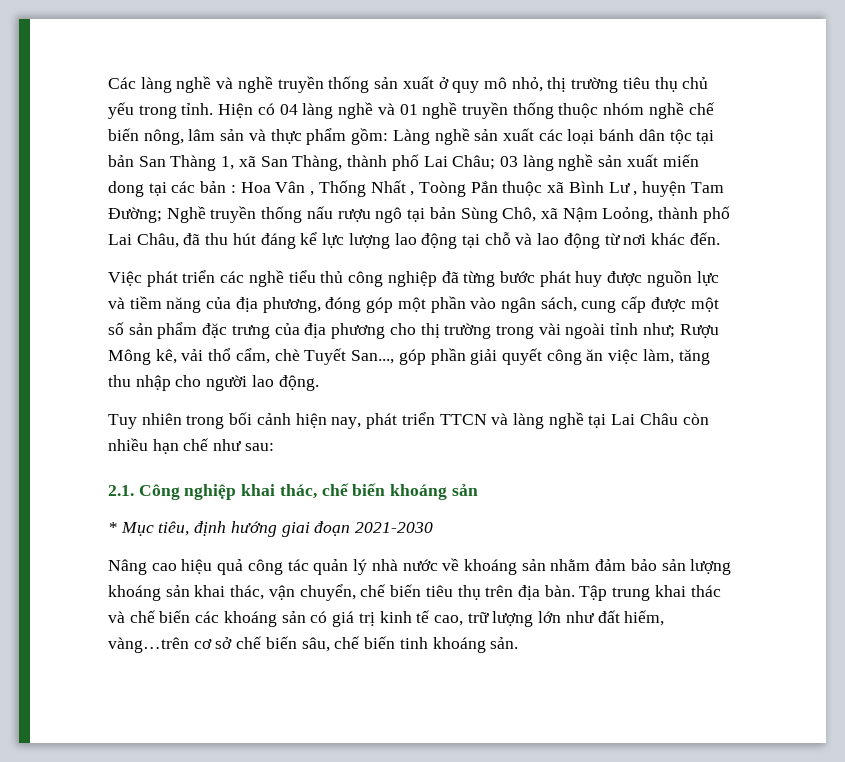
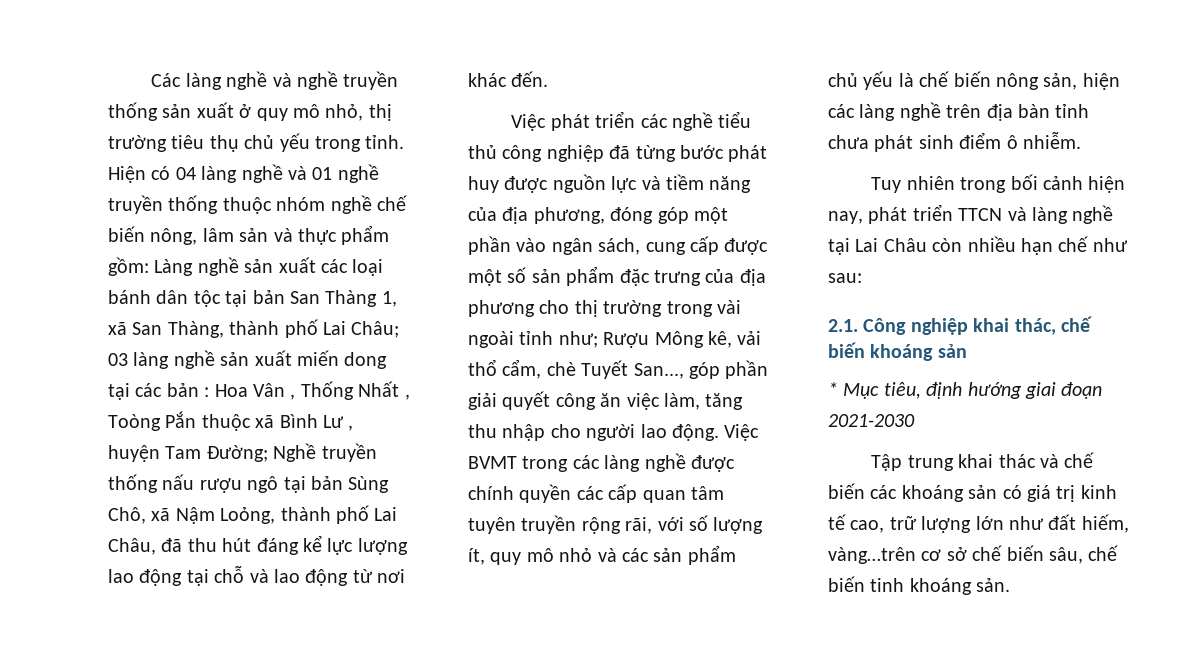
+ Việc BVMT trong các làng nghề được chính quyền các cấp quan tâm tuyên truyền rộng rãi, với số lượng ít, quy mô nhỏ và các sản phẩm chủ yếu là chế biến nông sản, hiện các làng nghề trên địa bàn tỉnh chưa phát sinh điểm ô nhiễm.
- Nâng cao hiệu quả công tác quản lý nhà nước về khoáng sản nhằm đảm bảo sản lượng khoáng sản khai thác, vận chuyển, chế biến tiêu thụ trên địa bàn.

